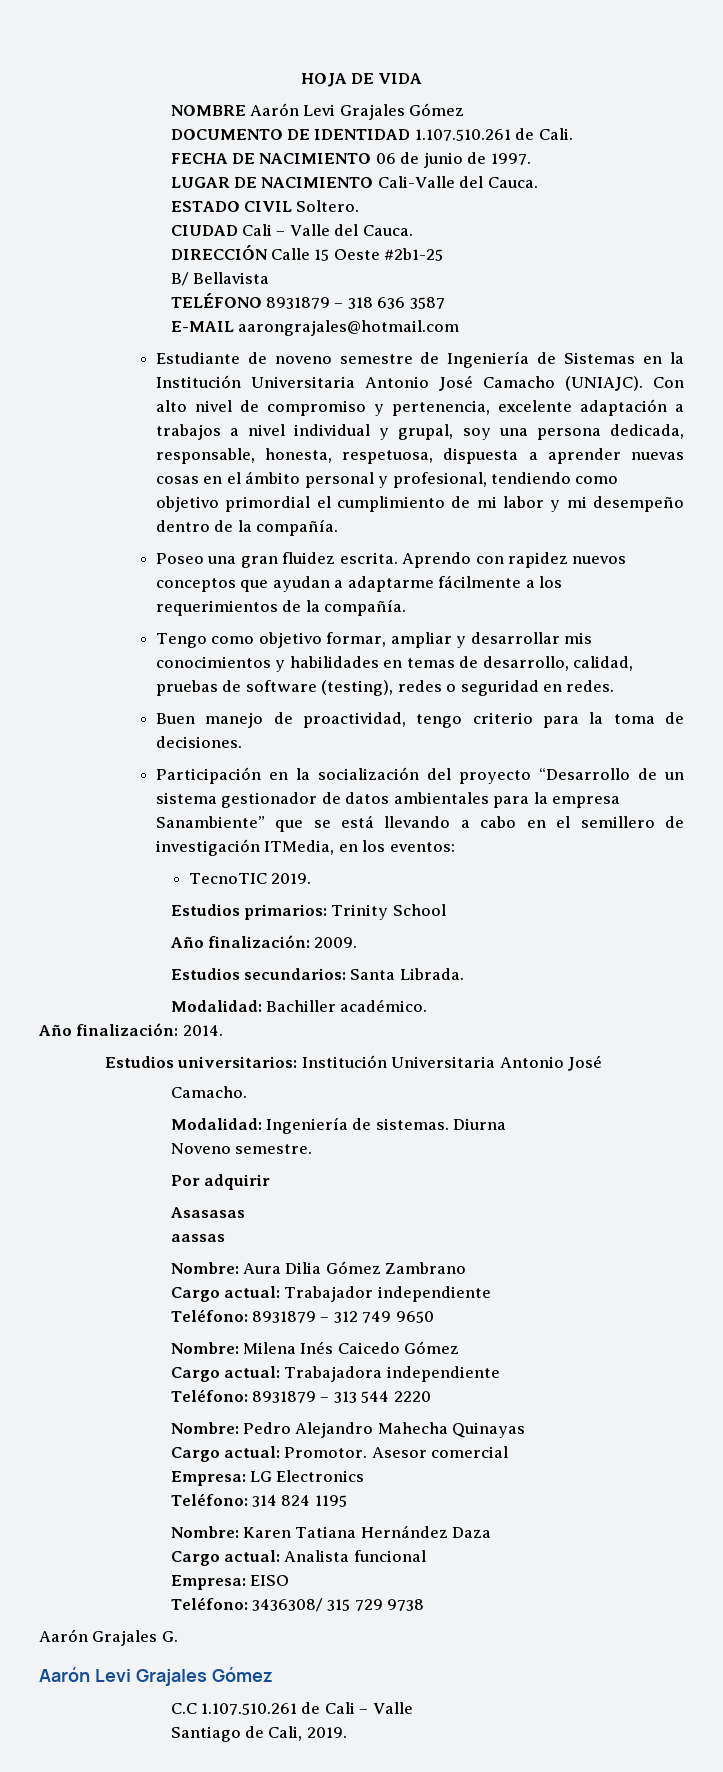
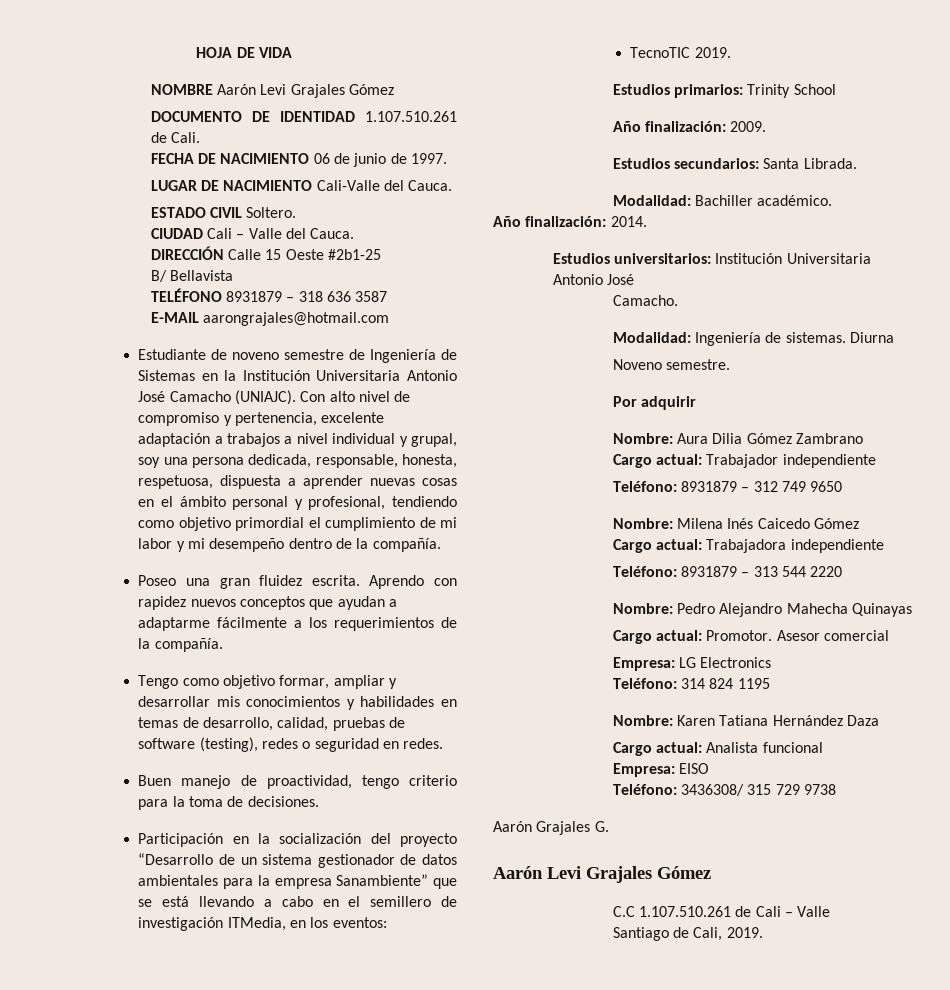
- Asasasas
- aassas

